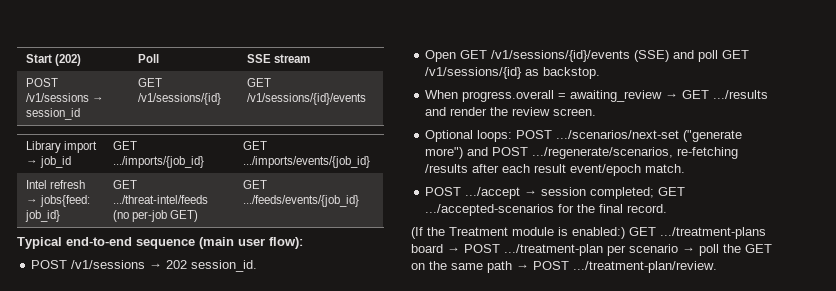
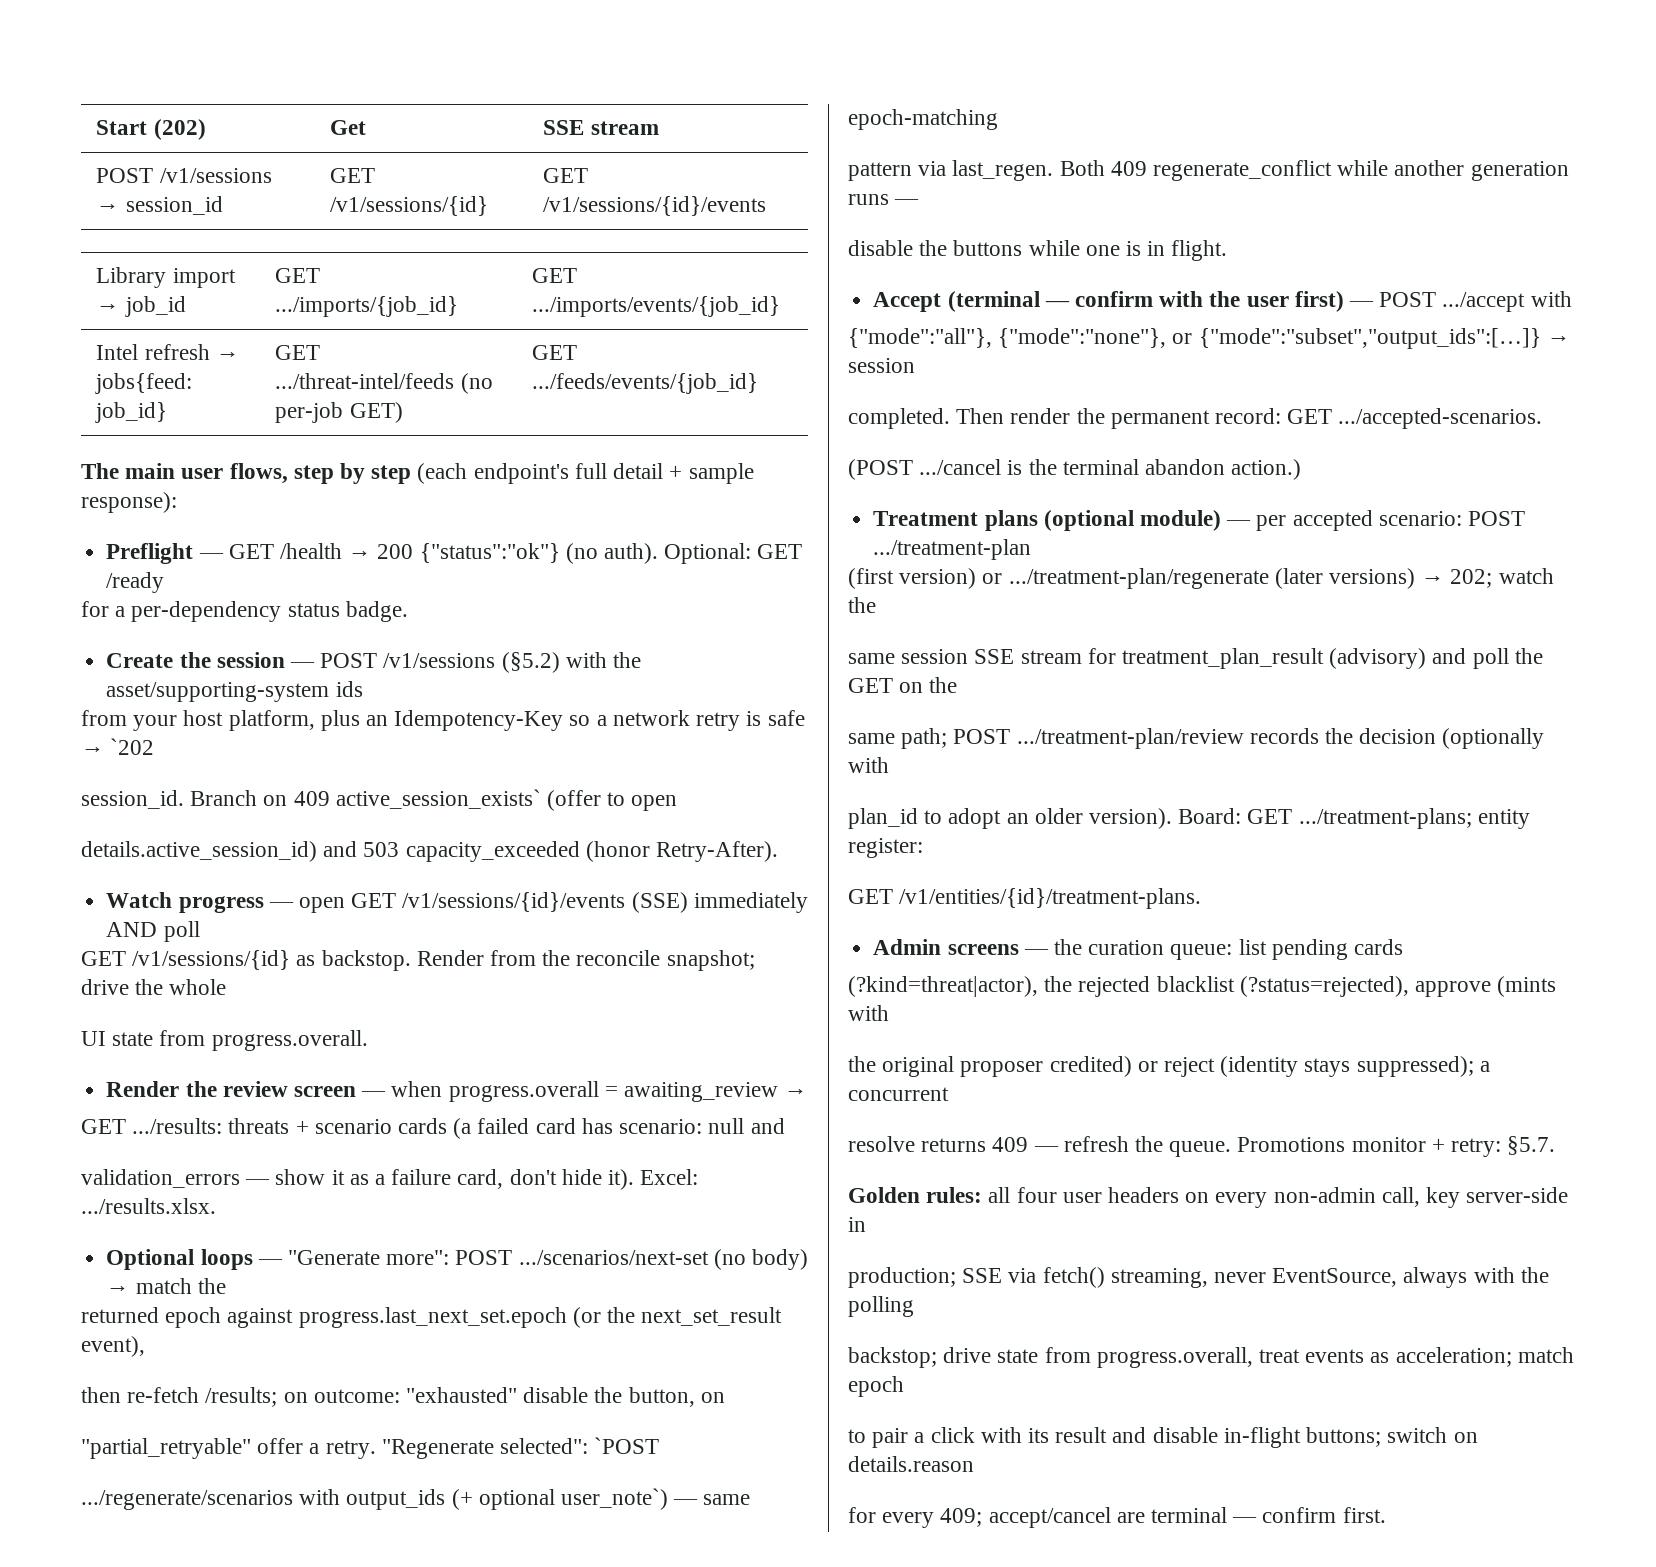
- Start (202) | Poll | SSE stream
+ Start (202) | Get | SSE stream
- Typical end-to-end sequence (main user flow):
- POST /v1/sessions → 202 session_id.
- Open GET /v1/sessions/{id}/events (SSE) and poll GET /v1/sessions/{id} as backstop.
- When progress.overall = awaiting_review → GET .../results and render the review screen.
- Optional loops: POST .../scenarios/next-set ("generate more") and POST .../regenerate/scenarios, re-fetching /results after each result event/epoch match.
- POST .../accept → session completed; GET .../accepted-scenarios for the final record.
- (If the Treatment module is enabled:) GET .../treatment-plans board → POST .../treatment-plan per scenario → poll the GET on the same path → POST .../treatment-plan/review.
+ The main user flows, step by step (each endpoint's full detail + sample response):
+ Preflight — GET /health → 200 {"status":"ok"} (no auth). Optional: GET /ready
+ for a per-dependency status badge.
+ Create the session — POST /v1/sessions (§5.2) with the asset/supporting-system ids
+ from your host platform, plus an Idempotency-Key so a network retry is safe → `202
+ session_id. Branch on 409 active_session_exists` (offer to open
+ details.active_session_id) and 503 capacity_exceeded (honor Retry-After).
+ Watch progress — open GET /v1/sessions/{id}/events (SSE) immediately AND poll
+ GET /v1/sessions/{id} as backstop. Render from the reconcile snapshot; drive the whole
+ UI state from progress.overall.
+ Render the review screen — when progress.overall = awaiting_review →
+ GET .../results: threats + scenario cards (a failed card has scenario: null and
+ validation_errors — show it as a failure card, don't hide it). Excel: .../results.xlsx.
+ Optional loops — "Generate more": POST .../scenarios/next-set (no body) → match the
+ returned epoch against progress.last_next_set.epoch (or the next_set_result event),
+ then re-fetch /results; on outcome: "exhausted" disable the button, on
+ "partial_retryable" offer a retry. "Regenerate selected": `POST
+ .../regenerate/scenarios with output_ids (+ optional user_note`) — same epoch-matching
+ pattern via last_regen. Both 409 regenerate_conflict while another generation runs —
+ disable the buttons while one is in flight.
+ Accept (terminal — confirm with the user first) — POST .../accept with
+ {"mode":"all"}, {"mode":"none"}, or {"mode":"subset","output_ids":[…]} → session
+ completed. Then render the permanent record: GET .../accepted-scenarios.
+ (POST .../cancel is the terminal abandon action.)
+ Treatment plans (optional module) — per accepted scenario: POST .../treatment-plan
+ (first version) or .../treatment-plan/regenerate (later versions) → 202; watch the
+ same session SSE stream for treatment_plan_result (advisory) and poll the GET on the
+ same path; POST .../treatment-plan/review records the decision (optionally with
+ plan_id to adopt an older version). Board: GET .../treatment-plans; entity register:
+ GET /v1/entities/{id}/treatment-plans.
+ Admin screens — the curation queue: list pending cards
+ (?kind=threat|actor), the rejected blacklist (?status=rejected), approve (mints with
+ the original proposer credited) or reject (identity stays suppressed); a concurrent
+ resolve returns 409 — refresh the queue. Promotions monitor + retry: §5.7.
+ Golden rules: all four user headers on every non-admin call, key server-side in
+ production; SSE via fetch() streaming, never EventSource, always with the polling
+ backstop; drive state from progress.overall, treat events as acceleration; match epoch
+ to pair a click with its result and disable in-flight buttons; switch on details.reason
+ for every 409; accept/cancel are terminal — confirm first.

